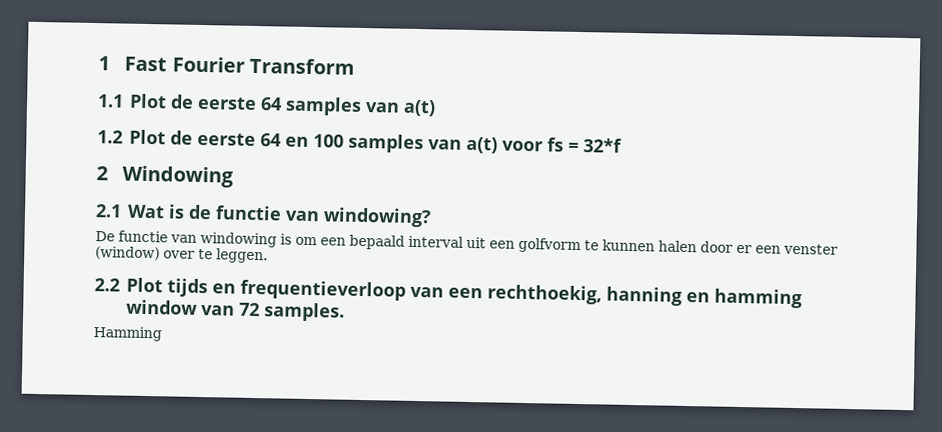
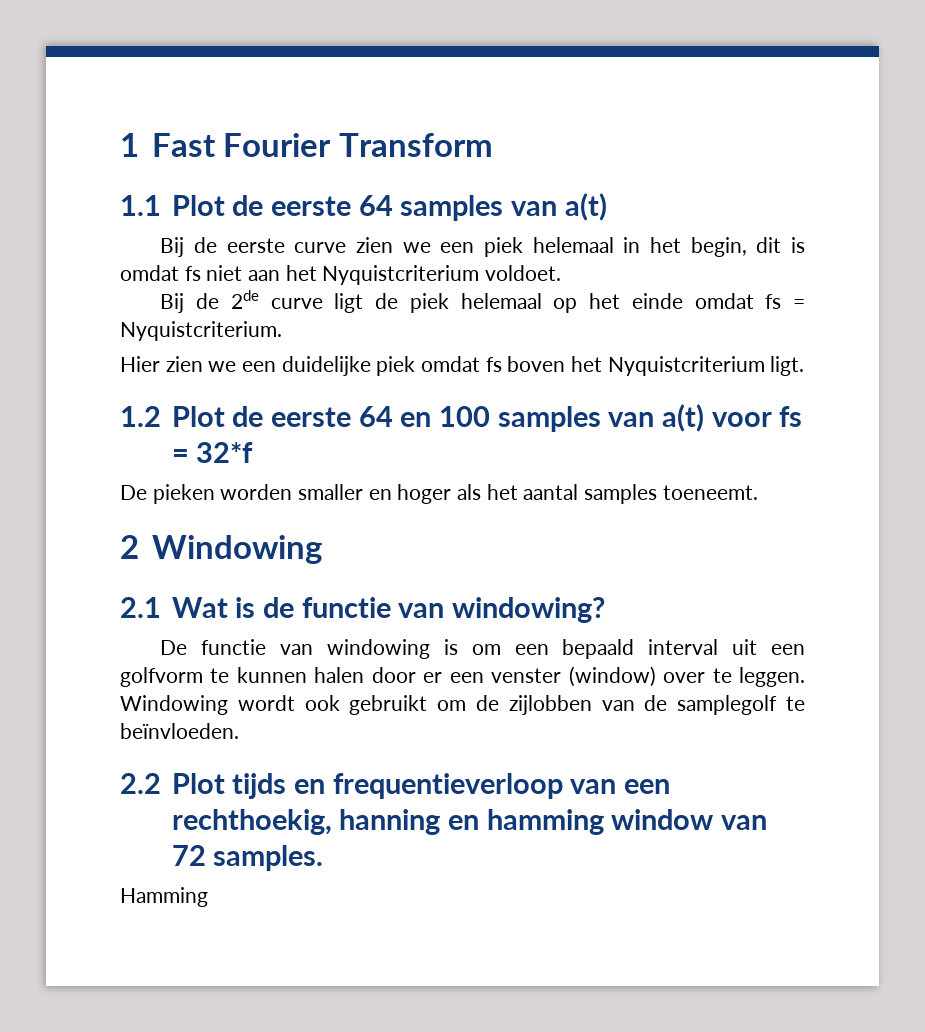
+ Bij de eerste curve zien we een piek helemaal in het begin, dit is omdat fs niet aan het Nyquistcriterium voldoet.
+ Bij de 2de curve ligt de piek helemaal op het einde omdat fs = Nyquistcriterium.
+ Hier zien we een duidelijke piek omdat fs boven het Nyquistcriterium ligt.
+ De pieken worden smaller en hoger als het aantal samples toeneemt.
+ Windowing wordt ook gebruikt om de zijlobben van de samplegolf te beïnvloeden.

